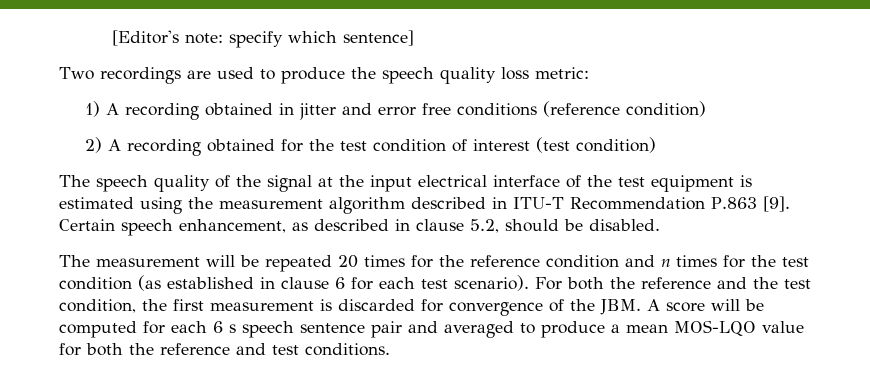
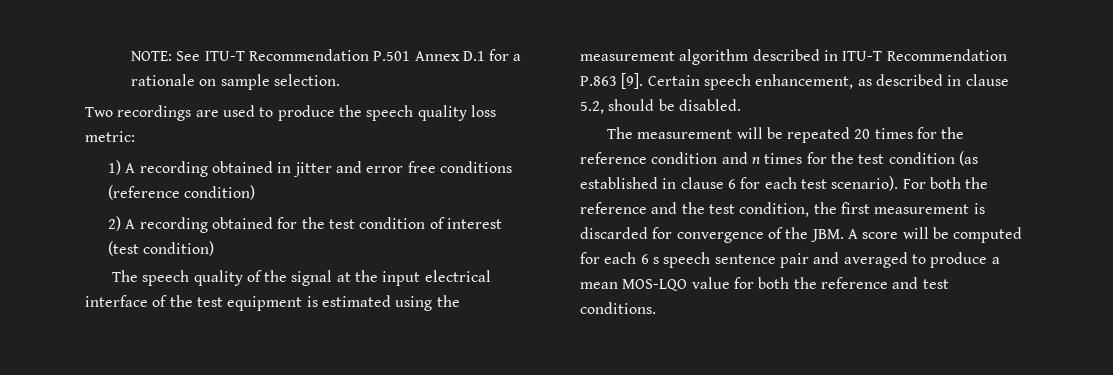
- [Editor's note: specify which sentence]
+ NOTE: See ITU-T Recommendation P.501 Annex D.1 for a rationale on sample selection.

